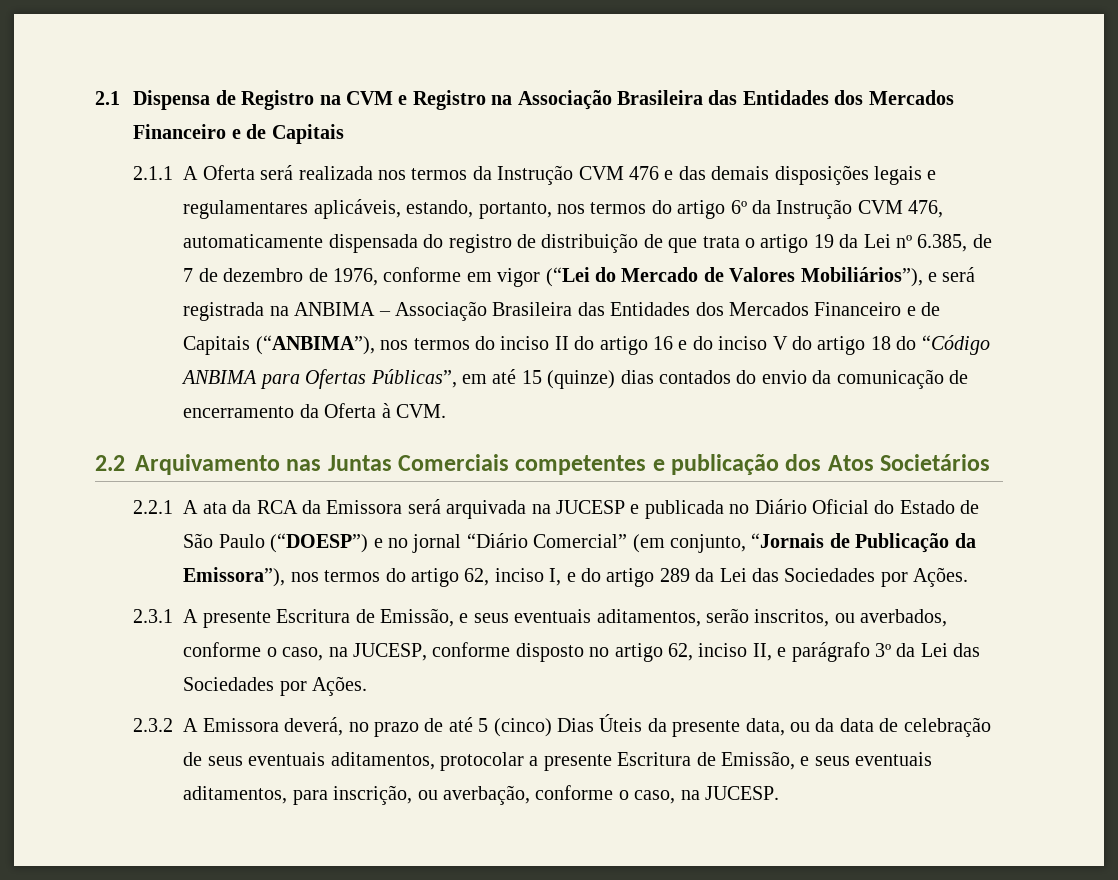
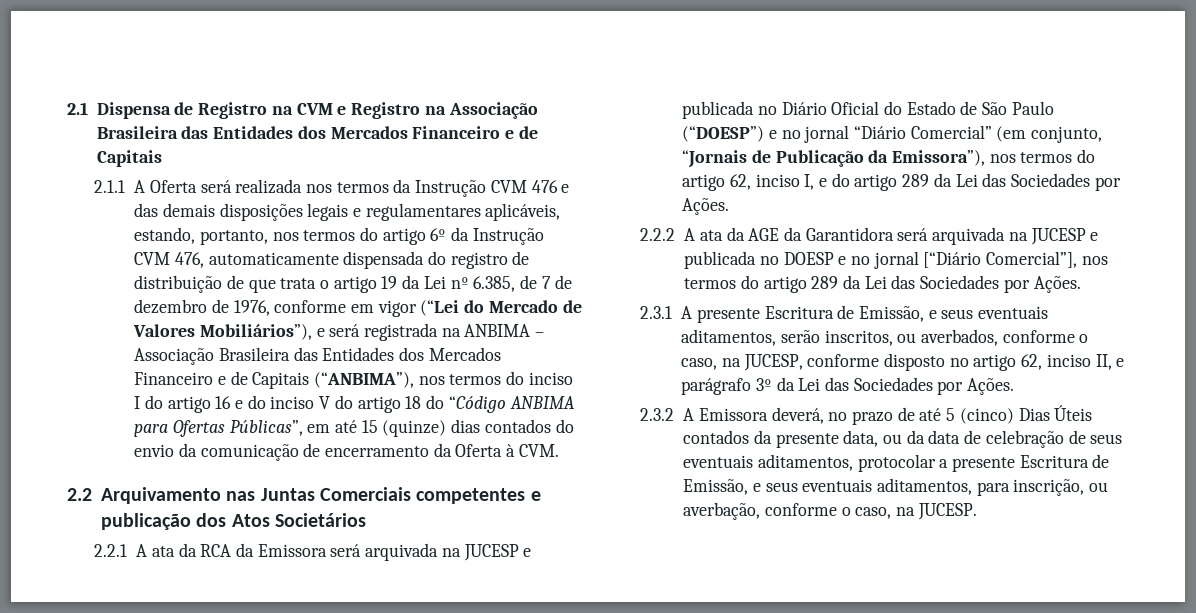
- 2.1.1 A Oferta será realizada nos termos da Instrução CVM 476 e das demais disposições legais e regulamentares aplicáveis, estando, portanto, nos termos do artigo 6º da Instrução CVM 476, automaticamente dispensada do registro de distribuição de que trata o artigo 19 da Lei nº 6.385, de 7 de dezembro de 1976, conforme em vigor (“Lei do Mercado de Valores Mobiliários”), e será registrada na ANBIMA – Associação Brasileira das Entidades dos Mercados Financeiro e de Capitais (“ANBIMA”), nos termos do inciso II do artigo 16 e do inciso V do artigo 18 do “Código ANBIMA para Ofertas Públicas”, em até 15 (quinze) dias contados do envio da comunicação de encerramento da Oferta à CVM.
+ 2.1.1 A Oferta será realizada nos termos da Instrução CVM 476 e das demais disposições legais e regulamentares aplicáveis, estando, portanto, nos termos do artigo 6º da Instrução CVM 476, automaticamente dispensada do registro de distribuição de que trata o artigo 19 da Lei nº 6.385, de 7 de dezembro de 1976, conforme em vigor (“Lei do Mercado de Valores Mobiliários”), e será registrada na ANBIMA – Associação Brasileira das Entidades dos Mercados Financeiro e de Capitais (“ANBIMA”), nos termos do inciso I do artigo 16 e do inciso V do artigo 18 do “Código ANBIMA para Ofertas Públicas”, em até 15 (quinze) dias contados do envio da comunicação de encerramento da Oferta à CVM.
+ 2.2.2 A ata da AGE da Garantidora será arquivada na JUCESP e publicada no DOESP e no jornal [“Diário Comercial”], nos termos do artigo 289 da Lei das Sociedades por Ações.
- 2.3.2 A Emissora deverá, no prazo de até 5 (cinco) Dias Úteis da presente data, ou da data de celebração de seus eventuais aditamentos, protocolar a presente Escritura de Emissão, e seus eventuais aditamentos, para inscrição, ou averbação, conforme o caso, na JUCESP.
+ 2.3.2 A Emissora deverá, no prazo de até 5 (cinco) Dias Úteis contados da presente data, ou da data de celebração de seus eventuais aditamentos, protocolar a presente Escritura de Emissão, e seus eventuais aditamentos, para inscrição, ou averbação, conforme o caso, na JUCESP.

